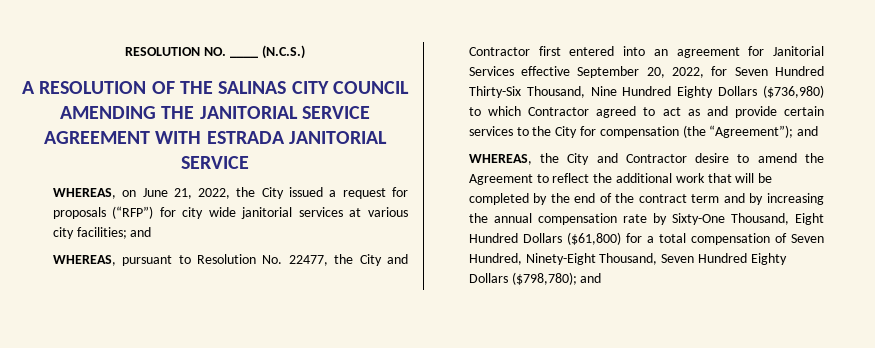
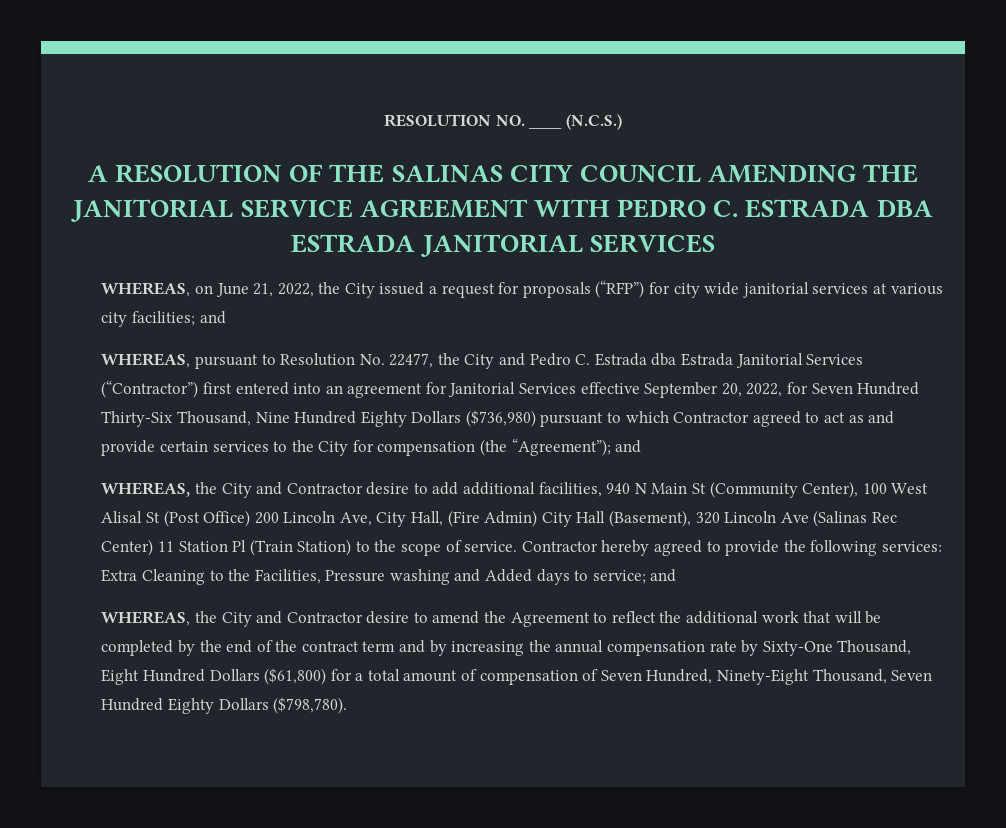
- A RESOLUTION OF THE SALINAS CITY COUNCIL AMENDING THE JANITORIAL SERVICE AGREEMENT WITH ESTRADA JANITORIAL SERVICE
+ A RESOLUTION OF THE SALINAS CITY COUNCIL AMENDING THE JANITORIAL SERVICE AGREEMENT WITH PEDRO C. ESTRADA DBA ESTRADA JANITORIAL SERVICES
- WHEREAS, pursuant to Resolution No. 22477, the City and Contractor first entered into an agreement for Janitorial Services effective September 20, 2022, for Seven Hundred Thirty-Six Thousand, Nine Hundred Eighty Dollars ($736,980) to which Contractor agreed to act as and provide certain services to the City for compensation (the “Agreement”); and
+ WHEREAS, pursuant to Resolution No. 22477, the City and Pedro C. Estrada dba Estrada Janitorial Services (“Contractor”) first entered into an agreement for Janitorial Services effective September 20, 2022, for Seven Hundred Thirty-Six Thousand, Nine Hundred Eighty Dollars ($736,980) pursuant to which Contractor agreed to act as and provide certain services to the City for compensation (the “Agreement”); and
+ WHEREAS, the City and Contractor desire to add additional facilities, 940 N Main St (Community Center), 100 West Alisal St (Post Office) 200 Lincoln Ave, City Hall, (Fire Admin) City Hall (Basement), 320 Lincoln Ave (Salinas Rec Center) 11 Station Pl (Train Station) to the scope of service. Contractor hereby agreed to provide the following services: Extra Cleaning to the Facilities, Pressure washing and Added days to service; and
- WHEREAS, the City and Contractor desire to amend the Agreement to reflect the additional work that will be completed by the end of the contract term and by increasing the annual compensation rate by Sixty-One Thousand, Eight Hundred Dollars ($61,800) for a total compensation of Seven Hundred, Ninety-Eight Thousand, Seven Hundred Eighty Dollars ($798,780); and
+ WHEREAS, the City and Contractor desire to amend the Agreement to reflect the additional work that will be completed by the end of the contract term and by increasing the annual compensation rate by Sixty-One Thousand, Eight Hundred Dollars ($61,800) for a total amount of compensation of Seven Hundred, Ninety-Eight Thousand, Seven Hundred Eighty Dollars ($798,780).

